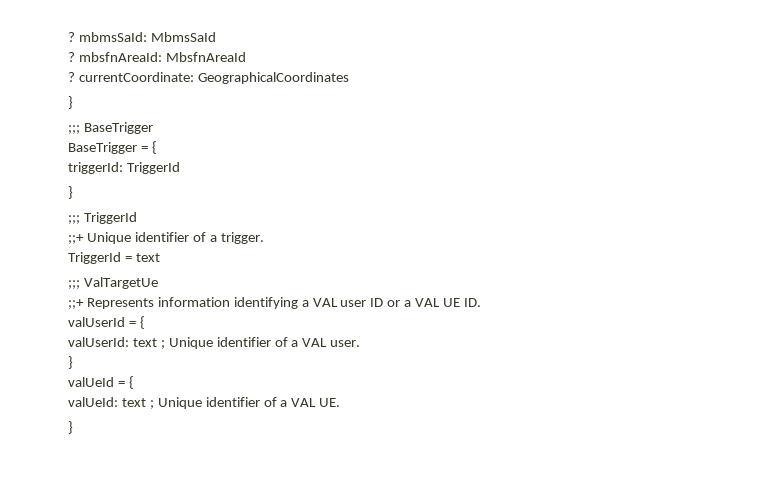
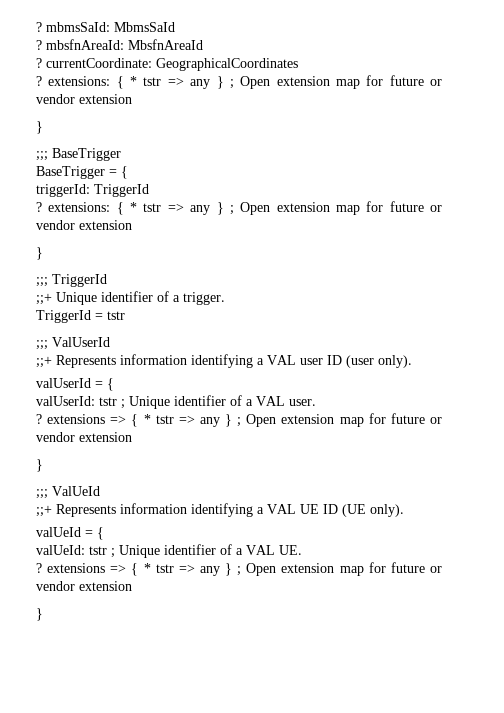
  ? currentCoordinate: GeographicalCoordinates
+ ? extensions: { * tstr => any } ; Open extension map for future or vendor extension
  triggerId: TriggerId
+ ? extensions: { * tstr => any } ; Open extension map for future or vendor extension
- TriggerId = text
- ;;; ValTargetUe
+ TriggerId = tstr
+ ;;; ValUserId
- ;;+ Represents information identifying a VAL user ID or a VAL UE ID.
+ ;;+ Represents information identifying a VAL user ID (user only).
- valUserId: text ; Unique identifier of a VAL user.
+ valUserId: tstr ; Unique identifier of a VAL user.
+ ? extensions => { * tstr => any } ; Open extension map for future or vendor extension
  }
+ ;;; ValUeId
+ ;;+ Represents information identifying a VAL UE ID (UE only).
- valUeId: text ; Unique identifier of a VAL UE.
+ valUeId: tstr ; Unique identifier of a VAL UE.
+ ? extensions => { * tstr => any } ; Open extension map for future or vendor extension

